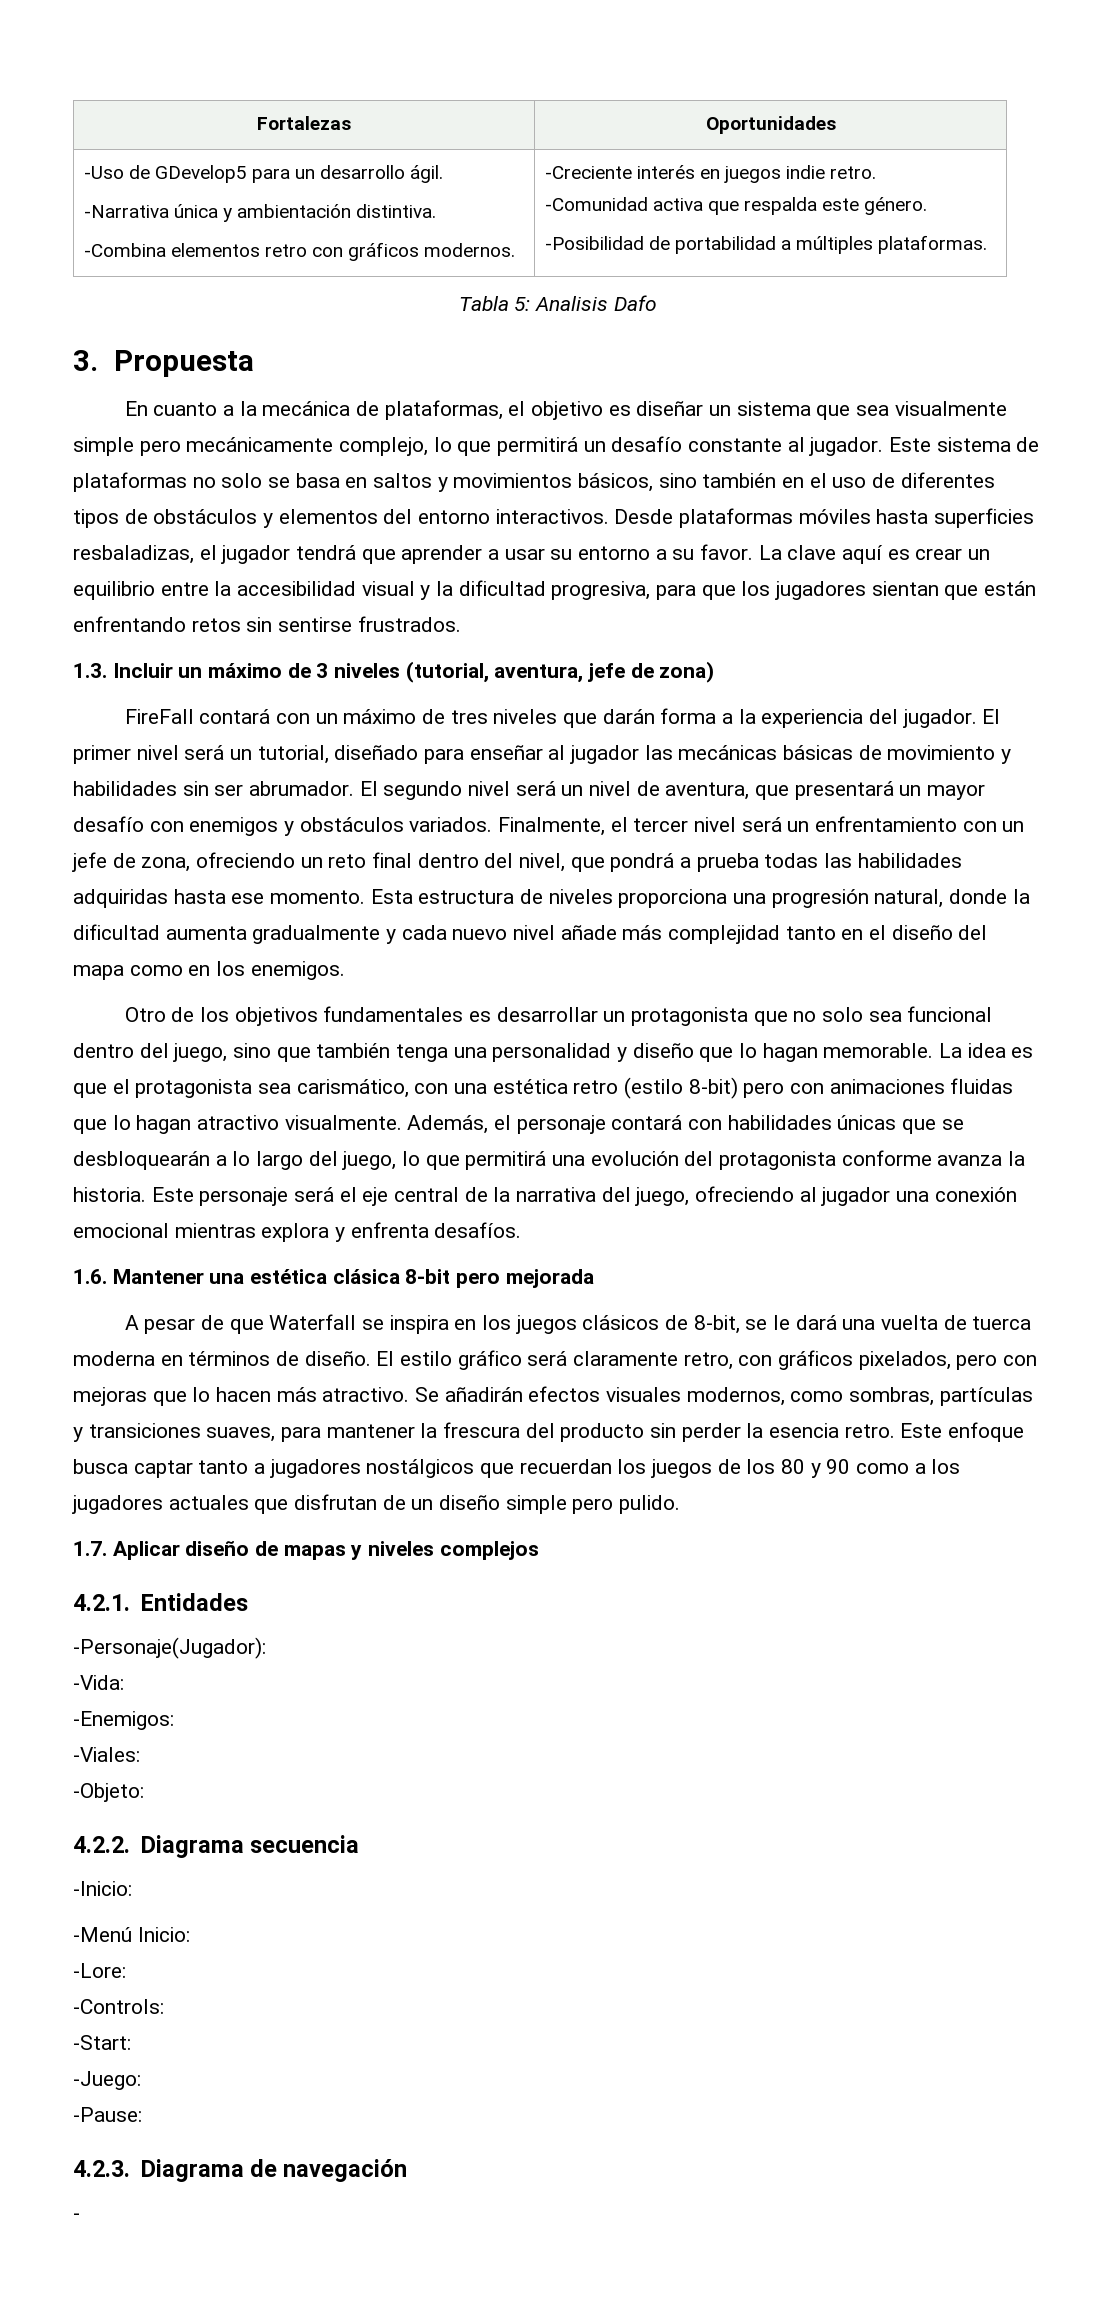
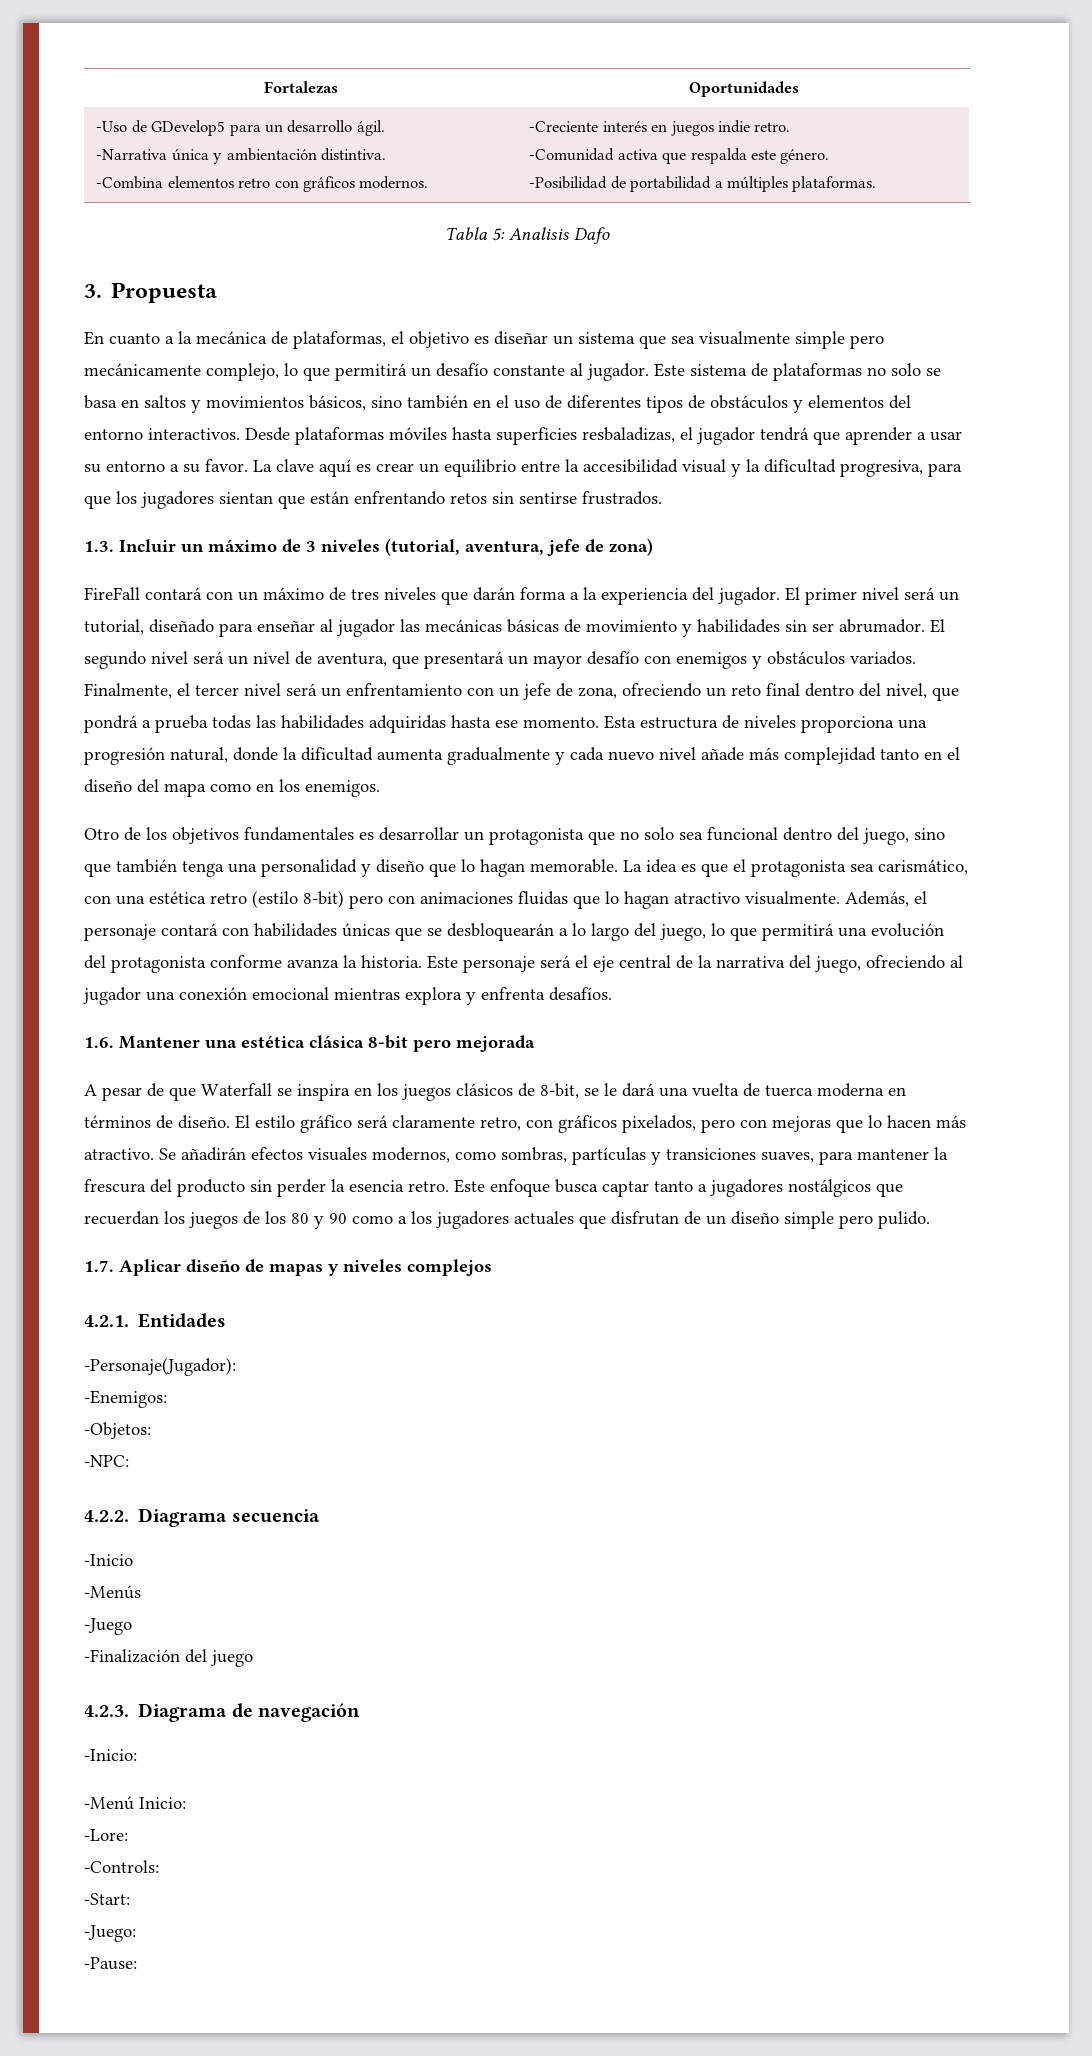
- -Vida:
- -Viales:
- -Objeto:
+ -Objetos:
+ -NPC:
+ -Inicio
+ -Menús
+ -Juego
+ -Finalización del juego
+ 4.2.3. Diagrama de navegación
- 4.2.3. Diagrama de navegación
- -

